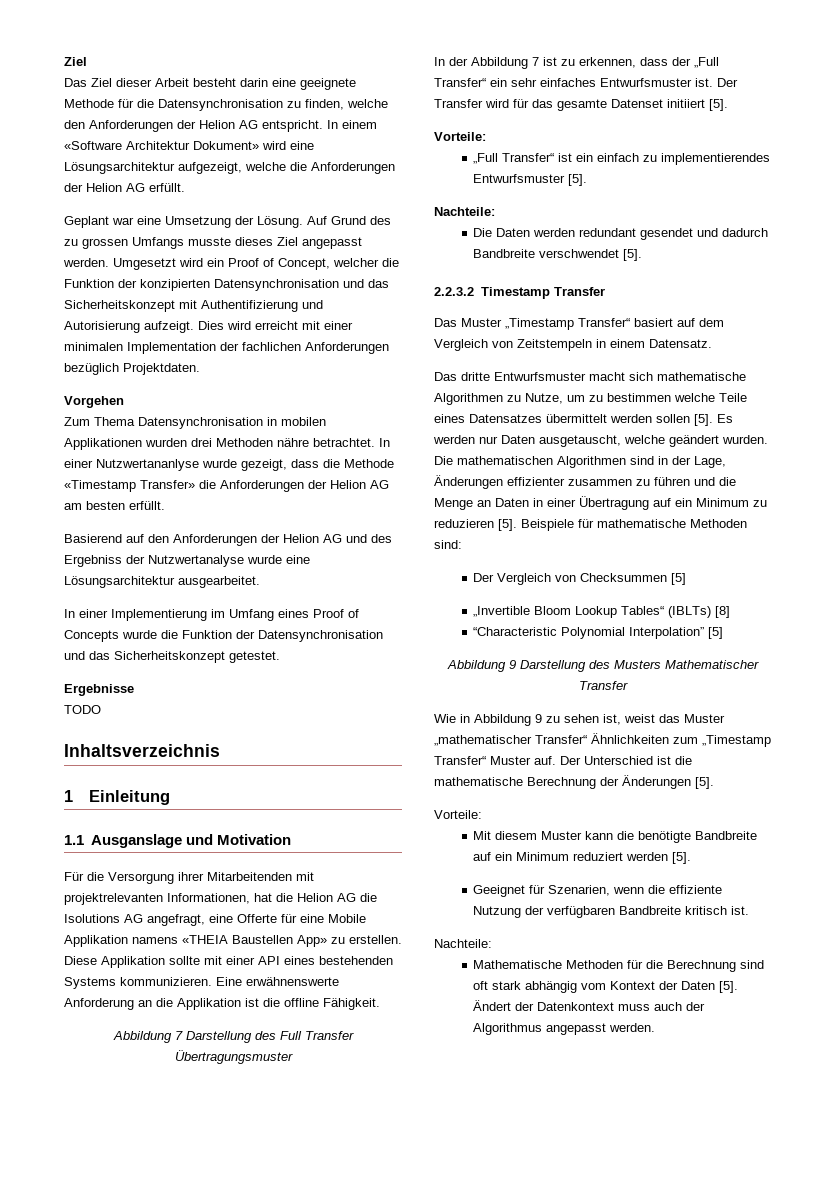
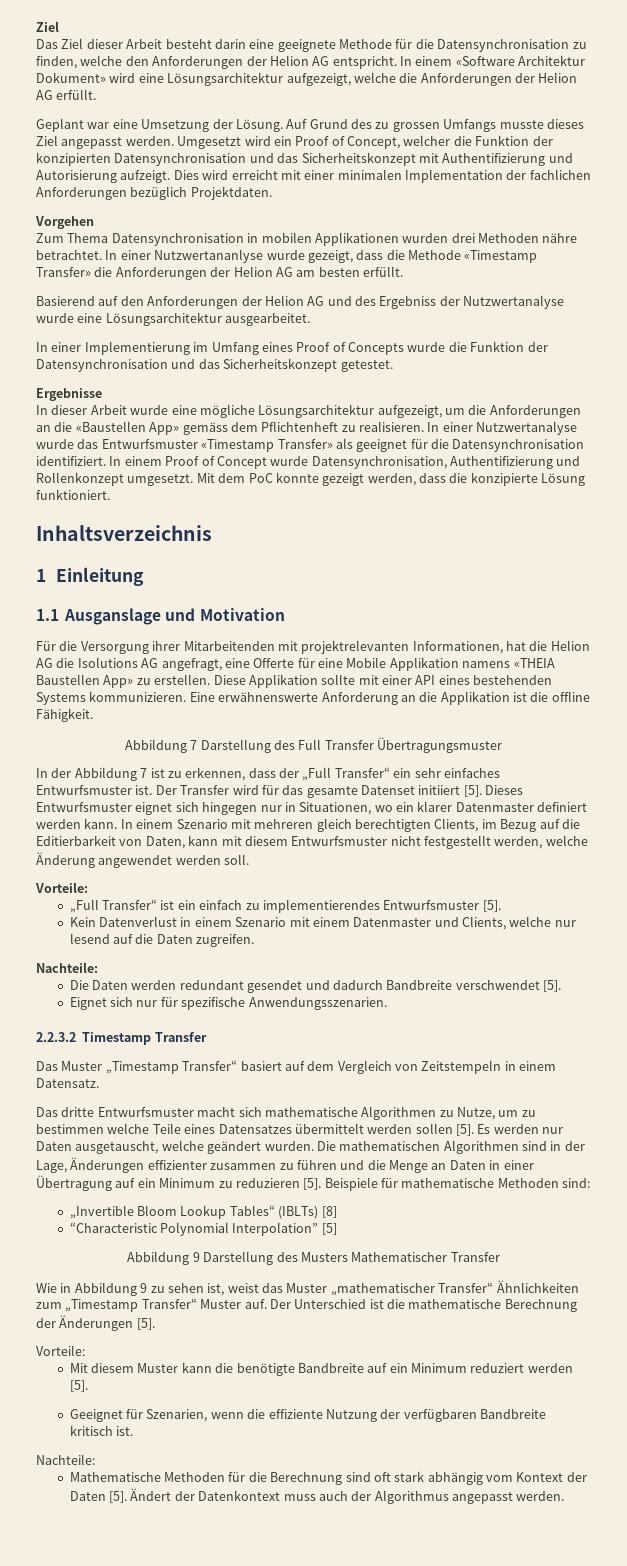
- TODO
+ In dieser Arbeit wurde eine mögliche Lösungsarchitektur aufgezeigt, um die Anforderungen an die «Baustellen App» gemäss dem Pflichtenheft zu realisieren. In einer Nutzwertanalyse wurde das Entwurfsmuster «Timestamp Transfer» als geeignet für die Datensynchronisation identifiziert. In einem Proof of Concept wurde Datensynchronisation, Authentifizierung und Rollenkonzept umgesetzt. Mit dem PoC konnte gezeigt werden, dass die konzipierte Lösung funktioniert.
+ Dieses Entwurfsmuster eignet sich hingegen nur in Situationen, wo ein klarer Datenmaster definiert werden kann. In einem Szenario mit mehreren gleich berechtigten Clients, im Bezug auf die Editierbarkeit von Daten, kann mit diesem Entwurfsmuster nicht festgestellt werden, welche Änderung angewendet werden soll.
+ Kein Datenverlust in einem Szenario mit einem Datenmaster und Clients, welche nur lesend auf die Daten zugreifen.
+ Eignet sich nur für spezifische Anwendungsszenarien.
- Der Vergleich von Checksummen [5]

